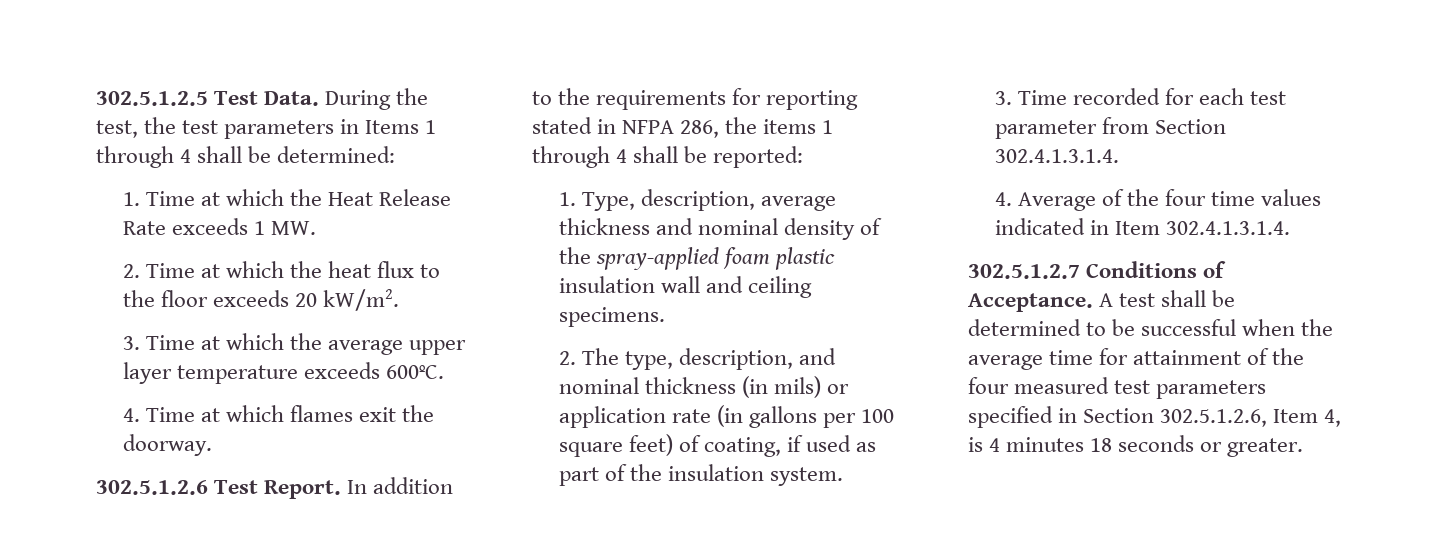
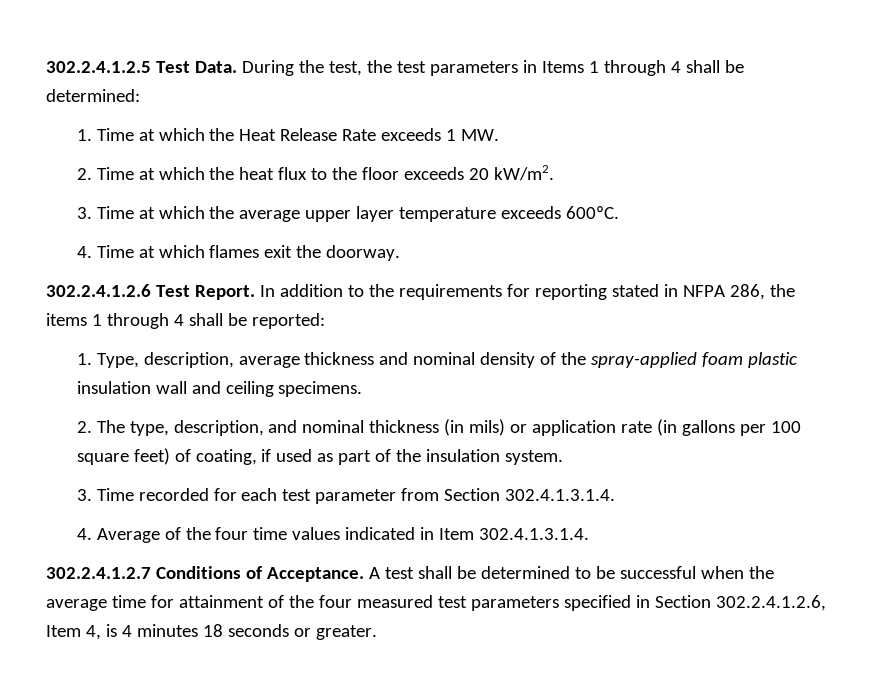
- 302.5.1.2.5 Test Data.
+ 302.2.4.1.2.5 Test Data.
- 302.5.1.2.6 Test Report.
+ 302.2.4.1.2.6 Test Report.
- 302.5.1.2.7 Conditions of Acceptance.
+ 302.2.4.1.2.7 Conditions of Acceptance.
- A test shall be determined to be successful when the average time for attainment of the four measured test parameters specified in Section 302.5.1.2.6, Item 4, is 4 minutes 18 seconds or greater.
+ A test shall be determined to be successful when the average time for attainment of the four measured test parameters specified in Section 302.2.4.1.2.6, Item 4, is 4 minutes 18 seconds or greater.

